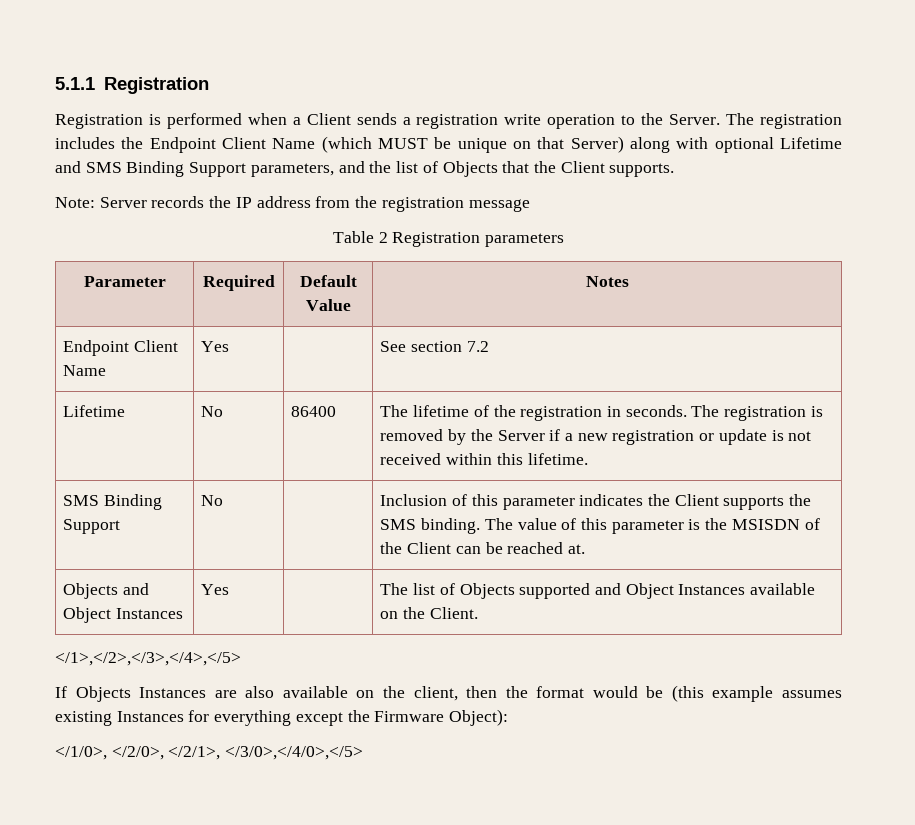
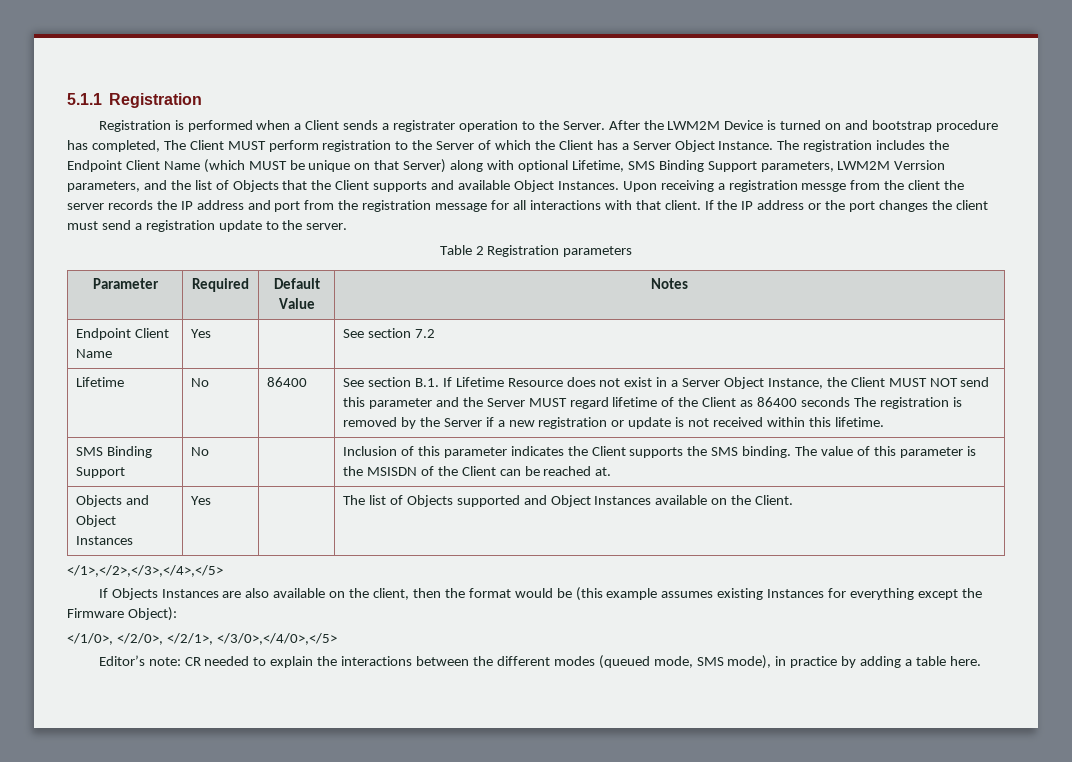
- Registration is performed when a Client sends a registration write operation to the Server.
+ Registration is performed when a Client sends a registrater operation to the Server.
+ After the LWM2M Device is turned on and bootstrap procedure has completed, The Client MUST perform registration to the Server of which the Client has a Server Object Instance.
- The registration includes the Endpoint Client Name (which MUST be unique on that Server) along with optional Lifetime and SMS Binding Support parameters, and the list of Objects that the Client supports.
- Note: Server records the IP address from the registration message
+ The registration includes the Endpoint Client Name (which MUST be unique on that Server) along with optional Lifetime, SMS Binding Support parameters, LWM2M Verrsion parameters, and the list of Objects that the Client supports and available Object Instances. Upon receiving a registration messge from the client the server records the IP address and port from the registration message for all interactions with that client. If the IP address or the port changes the client must send a registration update to the server.
- The lifetime of the registration in seconds. The registration is removed by the Server if a new registration or update is not received within this lifetime.
+ See section B.1. If Lifetime Resource does not exist in a Server Object Instance, the Client MUST NOT send this parameter and the Server MUST regard lifetime of the Client as 86400 seconds The registration is removed by the Server if a new registration or update is not received within this lifetime.
+ Editor’s note: CR needed to explain the interactions between the different modes (queued mode, SMS mode), in practice by adding a table here.

